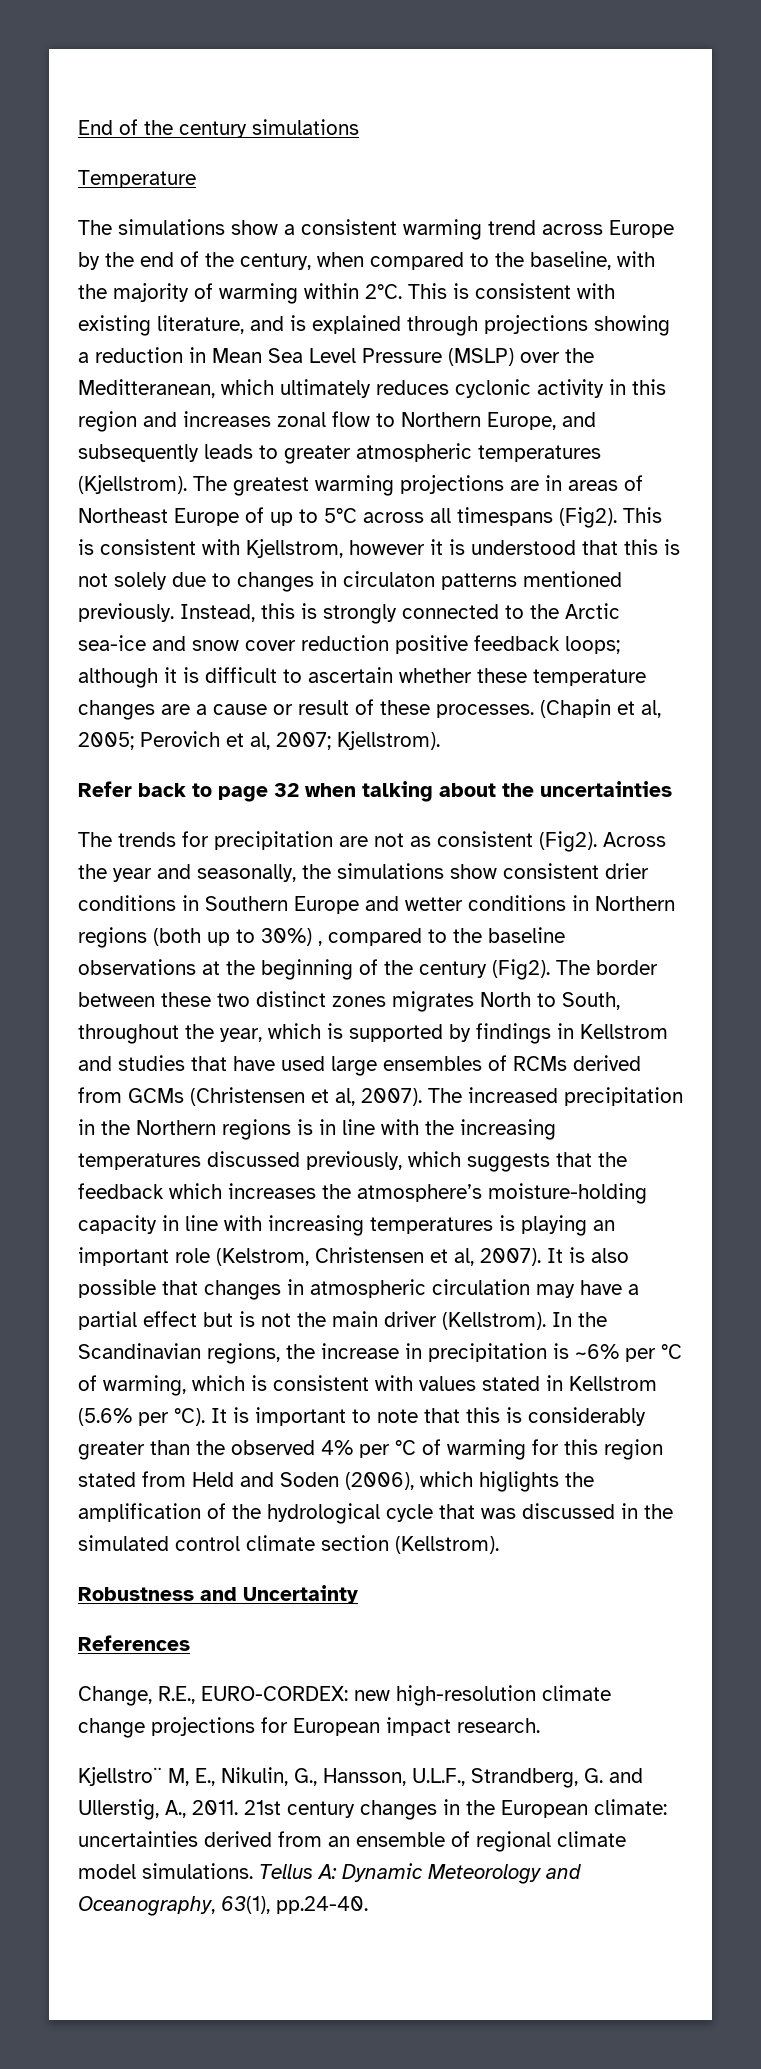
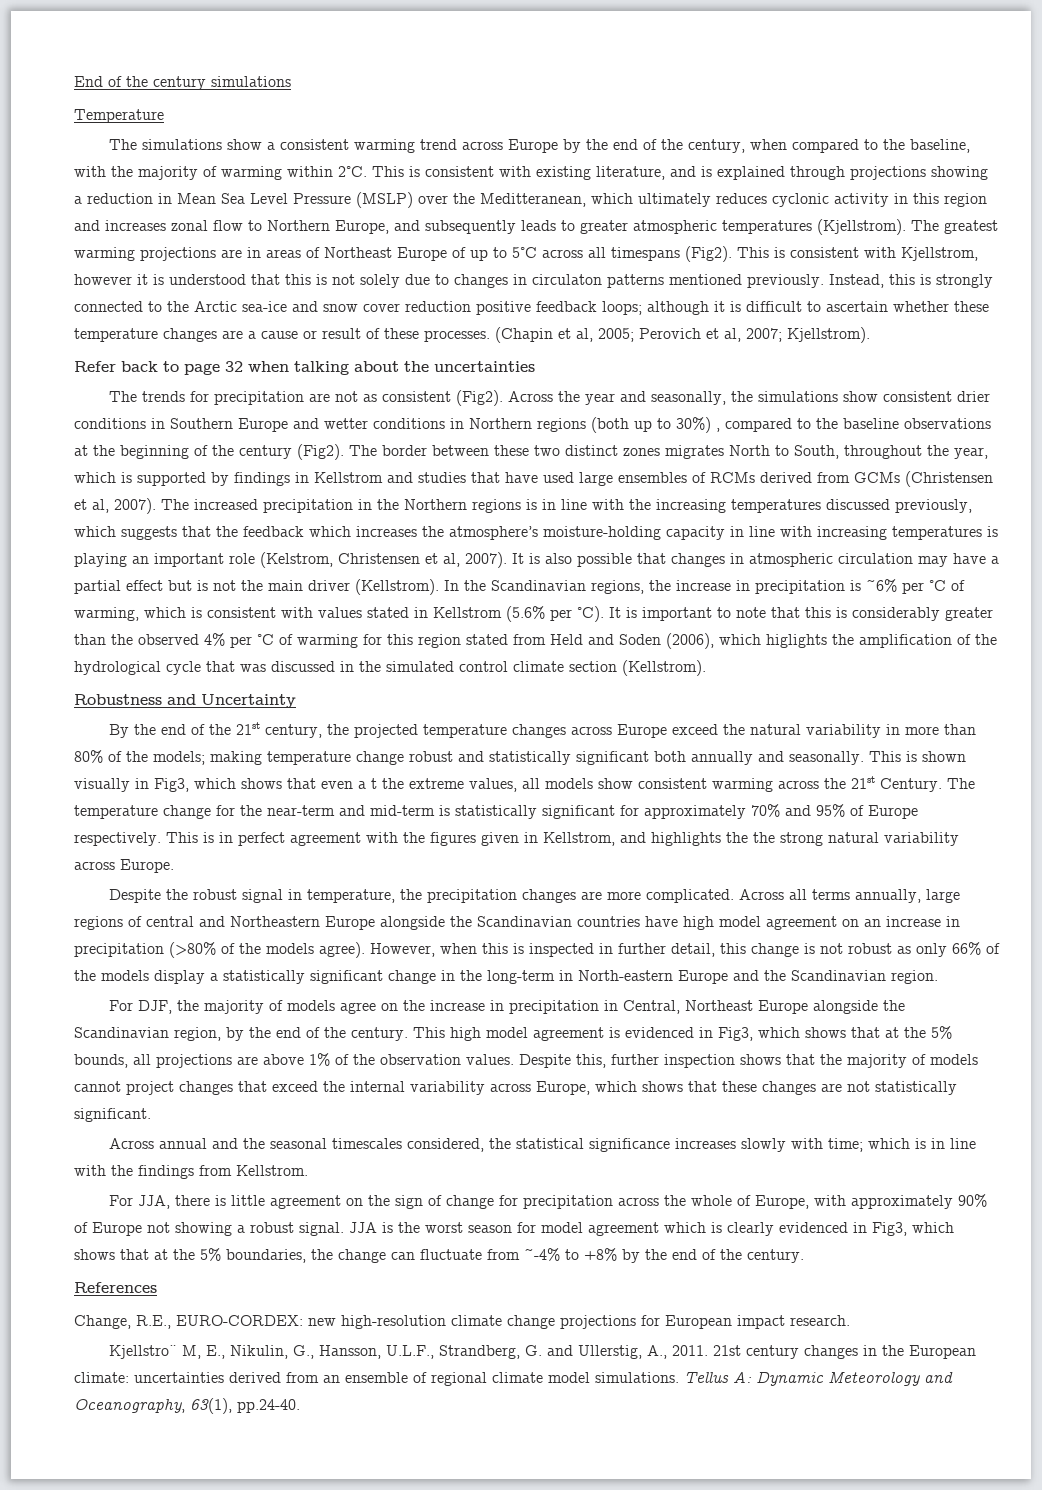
+ By the end of the 21st century, the projected temperature changes across Europe exceed the natural variability in more than 80% of the models; making temperature change robust and statistically significant both annually and seasonally. This is shown visually in Fig3, which shows that even a t the extreme values, all models show consistent warming across the 21st Century. The temperature change for the near-term and mid-term is statistically significant for approximately 70% and 95% of Europe respectively. This is in perfect agreement with the figures given in Kellstrom, and highlights the the strong natural variability across Europe.
+ Despite the robust signal in temperature, the precipitation changes are more complicated. Across all terms annually, large regions of central and Northeastern Europe alongside the Scandinavian countries have high model agreement on an increase in precipitation (>80% of the models agree). However, when this is inspected in further detail, this change is not robust as only 66% of the models display a statistically significant change in the long-term in North-eastern Europe and the Scandinavian region.
+ For DJF, the majority of models agree on the increase in precipitation in Central, Northeast Europe alongside the Scandinavian region, by the end of the century. This high model agreement is evidenced in Fig3, which shows that at the 5% bounds, all projections are above 1% of the observation values. Despite this, further inspection shows that the majority of models cannot project changes that exceed the internal variability across Europe, which shows that these changes are not statistically significant.
+ Across annual and the seasonal timescales considered, the statistical significance increases slowly with time; which is in line with the findings from Kellstrom.
+ For JJA, there is little agreement on the sign of change for precipitation across the whole of Europe, with approximately 90% of Europe not showing a robust signal. JJA is the worst season for model agreement which is clearly evidenced in Fig3, which shows that at the 5% boundaries, the change can fluctuate from ~-4% to +8% by the end of the century.

